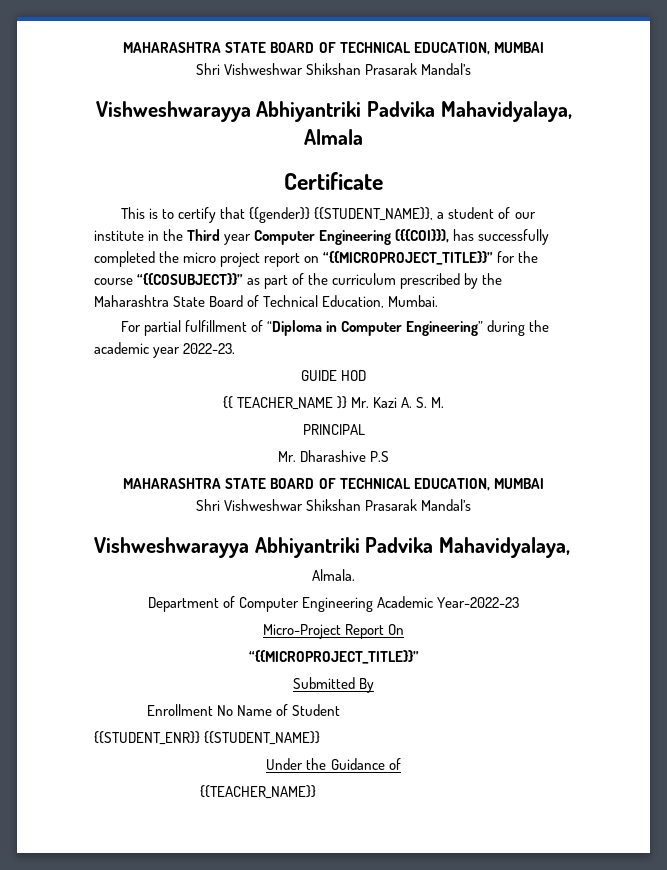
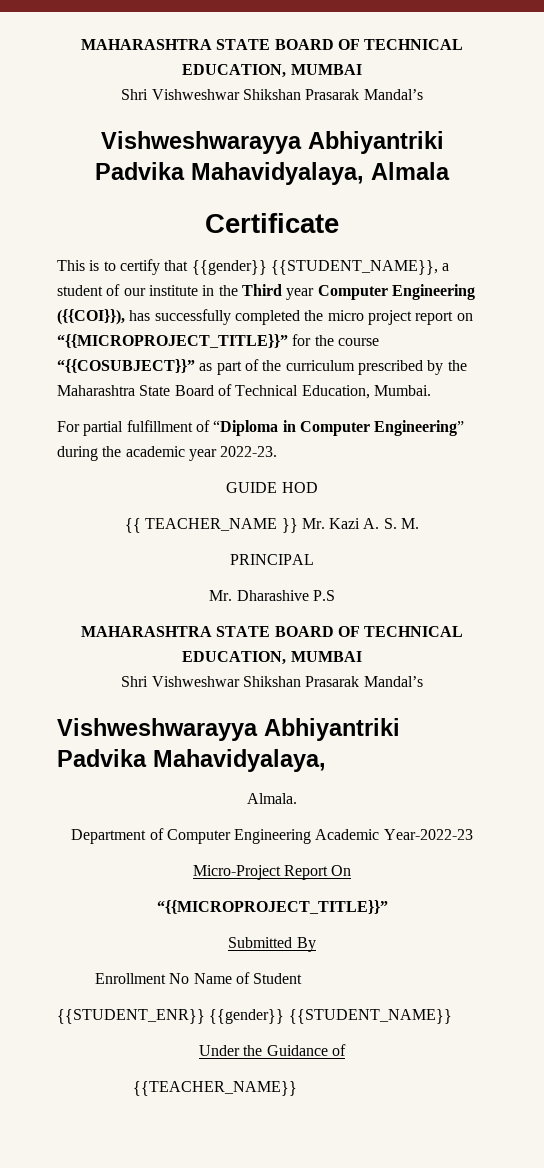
- {{STUDENT_ENR}} {{STUDENT_NAME}}
+ {{STUDENT_ENR}} {{gender}} {{STUDENT_NAME}}

